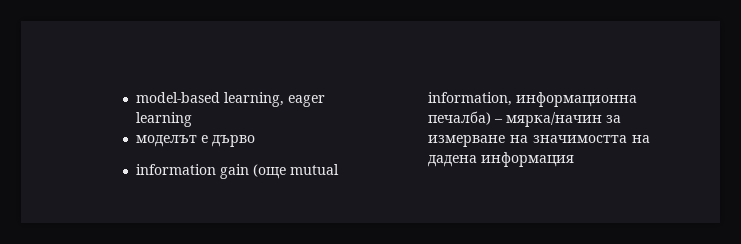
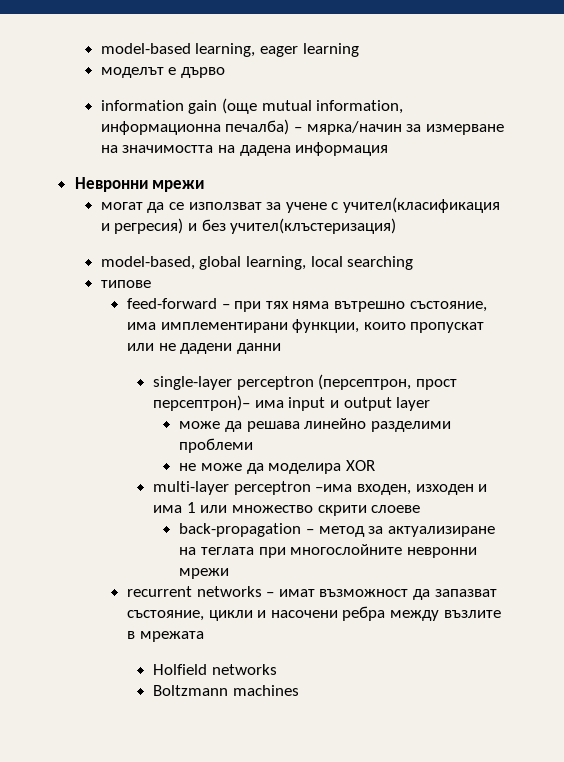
+ Невронни мрежи
+ могат да се използват за учене с учител(класификация и регресия) и без учител(клъстеризация)
+ model-based, global learning, local searching
+ типове
+ feed-forward – при тях няма вътрешно състояние, има имплементирани функции, които пропускат или не дадени данни
+ single-layer perceptron (персептрон, прост персептрон)– има input и output layer
+ може да решава линейно разделими проблеми
+ не може да моделира XOR
+ multi-layer perceptron –има входен, изходен и има 1 или множество скрити слоеве
+ back-propagation – метод за актуализиране на теглата при многослойните невронни мрежи
+ recurrent networks – имат възможност да запазват състояние, цикли и насочени ребра между възлите в мрежата
+ Holfield networks
+ Boltzmann machines

